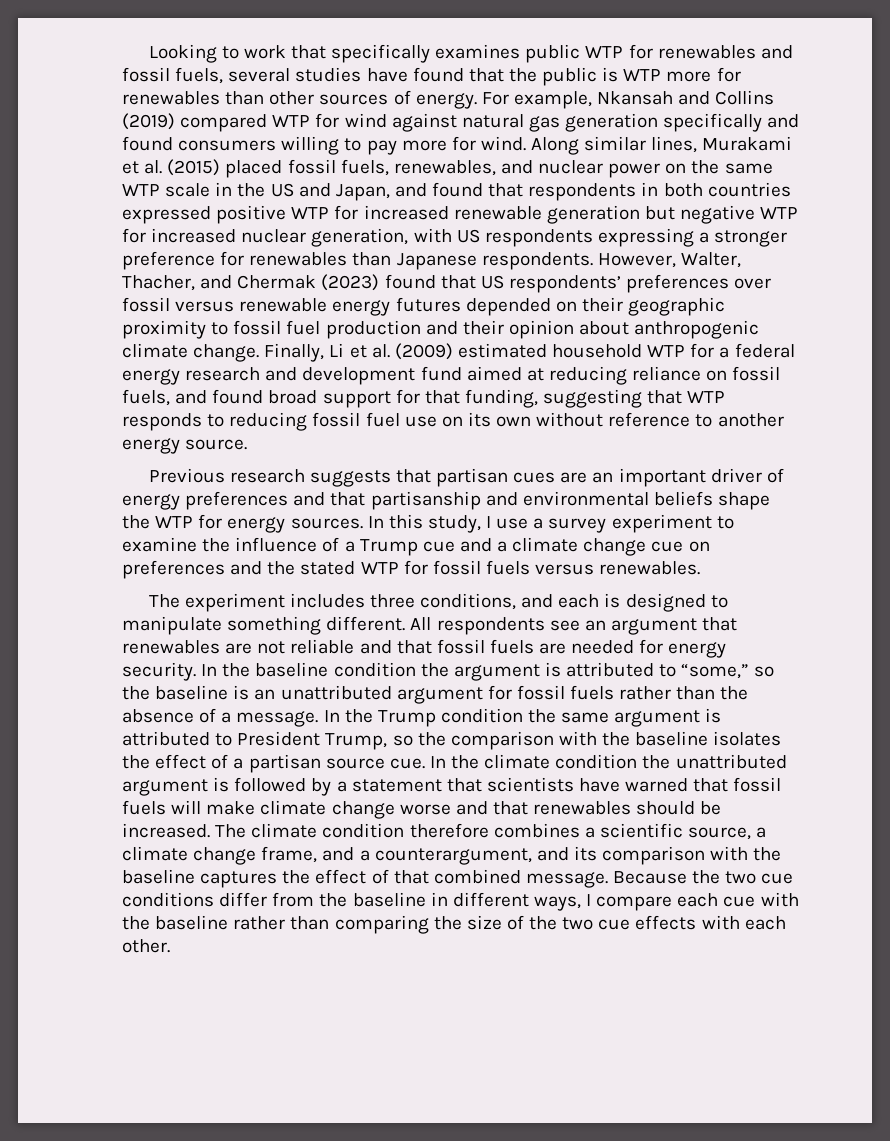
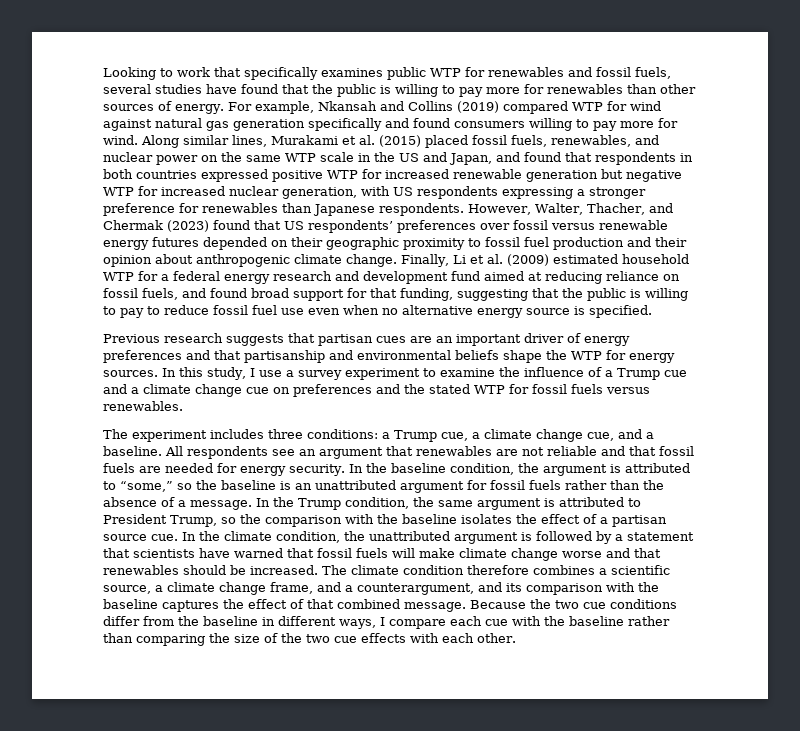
- Looking to work that specifically examines public WTP for renewables and fossil fuels, several studies have found that the public is WTP more for renewables than other sources of energy.
+ Looking to work that specifically examines public WTP for renewables and fossil fuels, several studies have found that the public is willing to pay more for renewables than other sources of energy.
- Finally, Li et al. (2009) estimated household WTP for a federal energy research and development fund aimed at reducing reliance on fossil fuels, and found broad support for that funding, suggesting that WTP responds to reducing fossil fuel use on its own without reference to another energy source.
+ Finally, Li et al. (2009) estimated household WTP for a federal energy research and development fund aimed at reducing reliance on fossil fuels, and found broad support for that funding, suggesting that the public is willing to pay to reduce fossil fuel use even when no alternative energy source is specified.
- The experiment includes three conditions, and each is designed to manipulate something different.
+ The experiment includes three conditions: a Trump cue, a climate change cue, and a baseline.
- In the baseline condition the argument is attributed to “some,” so the baseline is an unattributed argument for fossil fuels rather than the absence of a message.
+ In the baseline condition, the argument is attributed to “some,” so the baseline is an unattributed argument for fossil fuels rather than the absence of a message.
- In the Trump condition the same argument is attributed to President Trump, so the comparison with the baseline isolates the effect of a partisan source cue.
+ In the Trump condition, the same argument is attributed to President Trump, so the comparison with the baseline isolates the effect of a partisan source cue.
- In the climate condition the unattributed argument is followed by a statement that scientists have warned that fossil fuels will make climate change worse and that renewables should be increased.
+ In the climate condition, the unattributed argument is followed by a statement that scientists have warned that fossil fuels will make climate change worse and that renewables should be increased.

